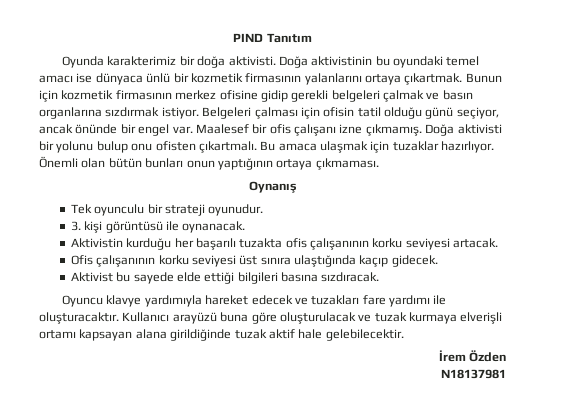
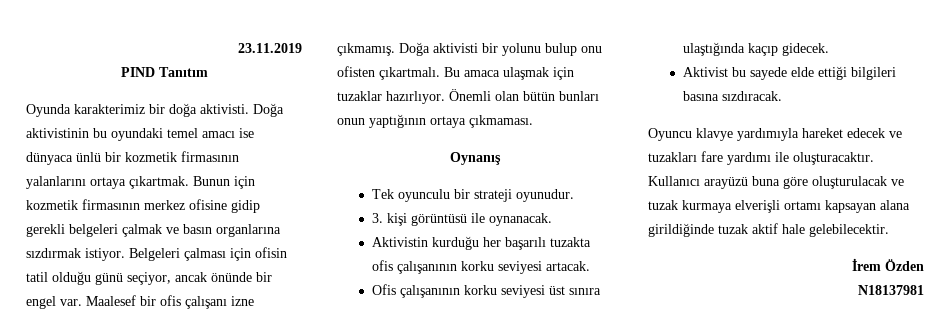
+ 23.11.2019

